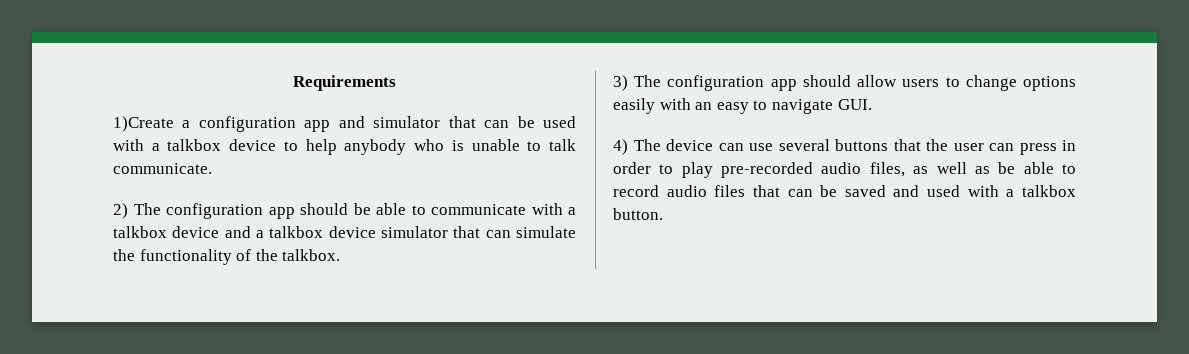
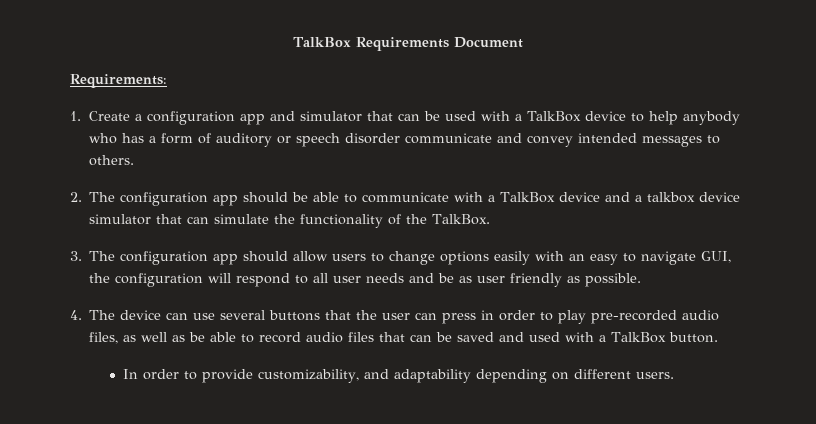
- Requirements
- 1)Create a configuration app and simulator that can be used with a talkbox device to help anybody who is unable to talk communicate.
- 2) The configuration app should be able to communicate with a talkbox device and a talkbox device simulator that can simulate the functionality of the talkbox.
- 3) The configuration app should allow users to change options easily with an easy to navigate GUI.
- 4) The device can use several buttons that the user can press in order to play pre-recorded audio files, as well as be able to record audio files that can be saved and used with a talkbox button.
+ TalkBox Requirements Document
+ Requirements:
+ 1. Create a configuration app and simulator that can be used with a TalkBox device to help anybody who has a form of auditory or speech disorder communicate and convey intended messages to others.
+ 2. The configuration app should be able to communicate with a TalkBox device and a talkbox device simulator that can simulate the functionality of the TalkBox.
+ 3. The configuration app should allow users to change options easily with an easy to navigate GUI, the configuration will respond to all user needs and be as user friendly as possible.
+ 4. The device can use several buttons that the user can press in order to play pre-recorded audio files, as well as be able to record audio files that can be saved and used with a TalkBox button.
+ In order to provide customizability, and adaptability depending on different users.

